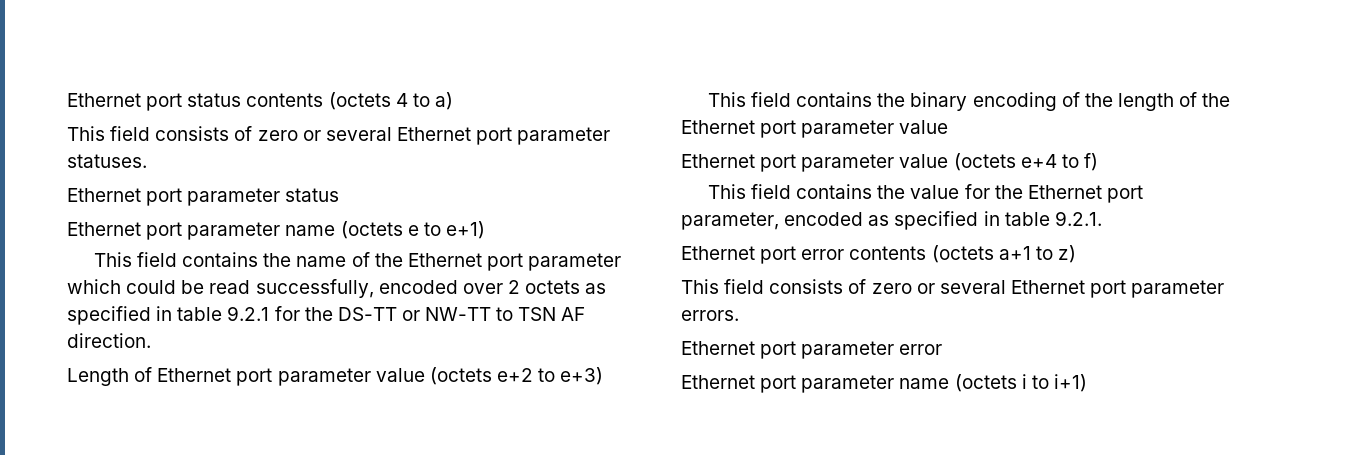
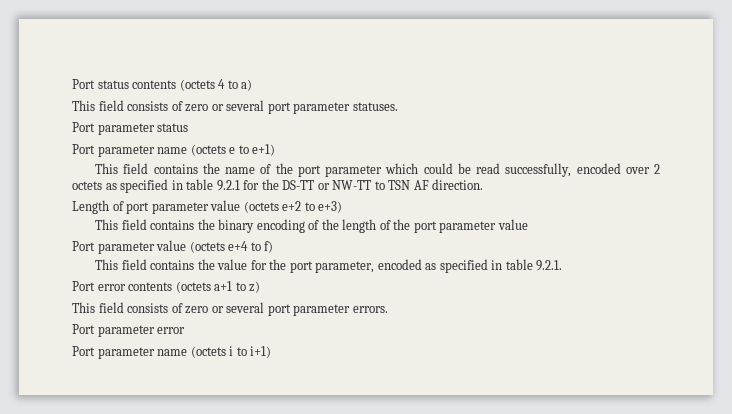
- Ethernet port status contents (octets 4 to a)
+ Port status contents (octets 4 to a)
- This field consists of zero or several Ethernet port parameter statuses.
+ This field consists of zero or several port parameter statuses.
- Ethernet port parameter status
+ Port parameter status
- Ethernet port parameter name (octets e to e+1)
+ Port parameter name (octets e to e+1)
- This field contains the name of the Ethernet port parameter which could be read successfully, encoded over 2 octets as specified in table 9.2.1 for the DS-TT or NW-TT to TSN AF direction.
+ This field contains the name of the port parameter which could be read successfully, encoded over 2 octets as specified in table 9.2.1 for the DS-TT or NW-TT to TSN AF direction.
- Length of Ethernet port parameter value (octets e+2 to e+3)
+ Length of port parameter value (octets e+2 to e+3)
- This field contains the binary encoding of the length of the Ethernet port parameter value
+ This field contains the binary encoding of the length of the port parameter value
- Ethernet port parameter value (octets e+4 to f)
+ Port parameter value (octets e+4 to f)
- This field contains the value for the Ethernet port parameter, encoded as specified in table 9.2.1.
+ This field contains the value for the port parameter, encoded as specified in table 9.2.1.
- Ethernet port error contents (octets a+1 to z)
+ Port error contents (octets a+1 to z)
- This field consists of zero or several Ethernet port parameter errors.
+ This field consists of zero or several port parameter errors.
- Ethernet port parameter error
+ Port parameter error
- Ethernet port parameter name (octets i to i+1)
+ Port parameter name (octets i to i+1)

